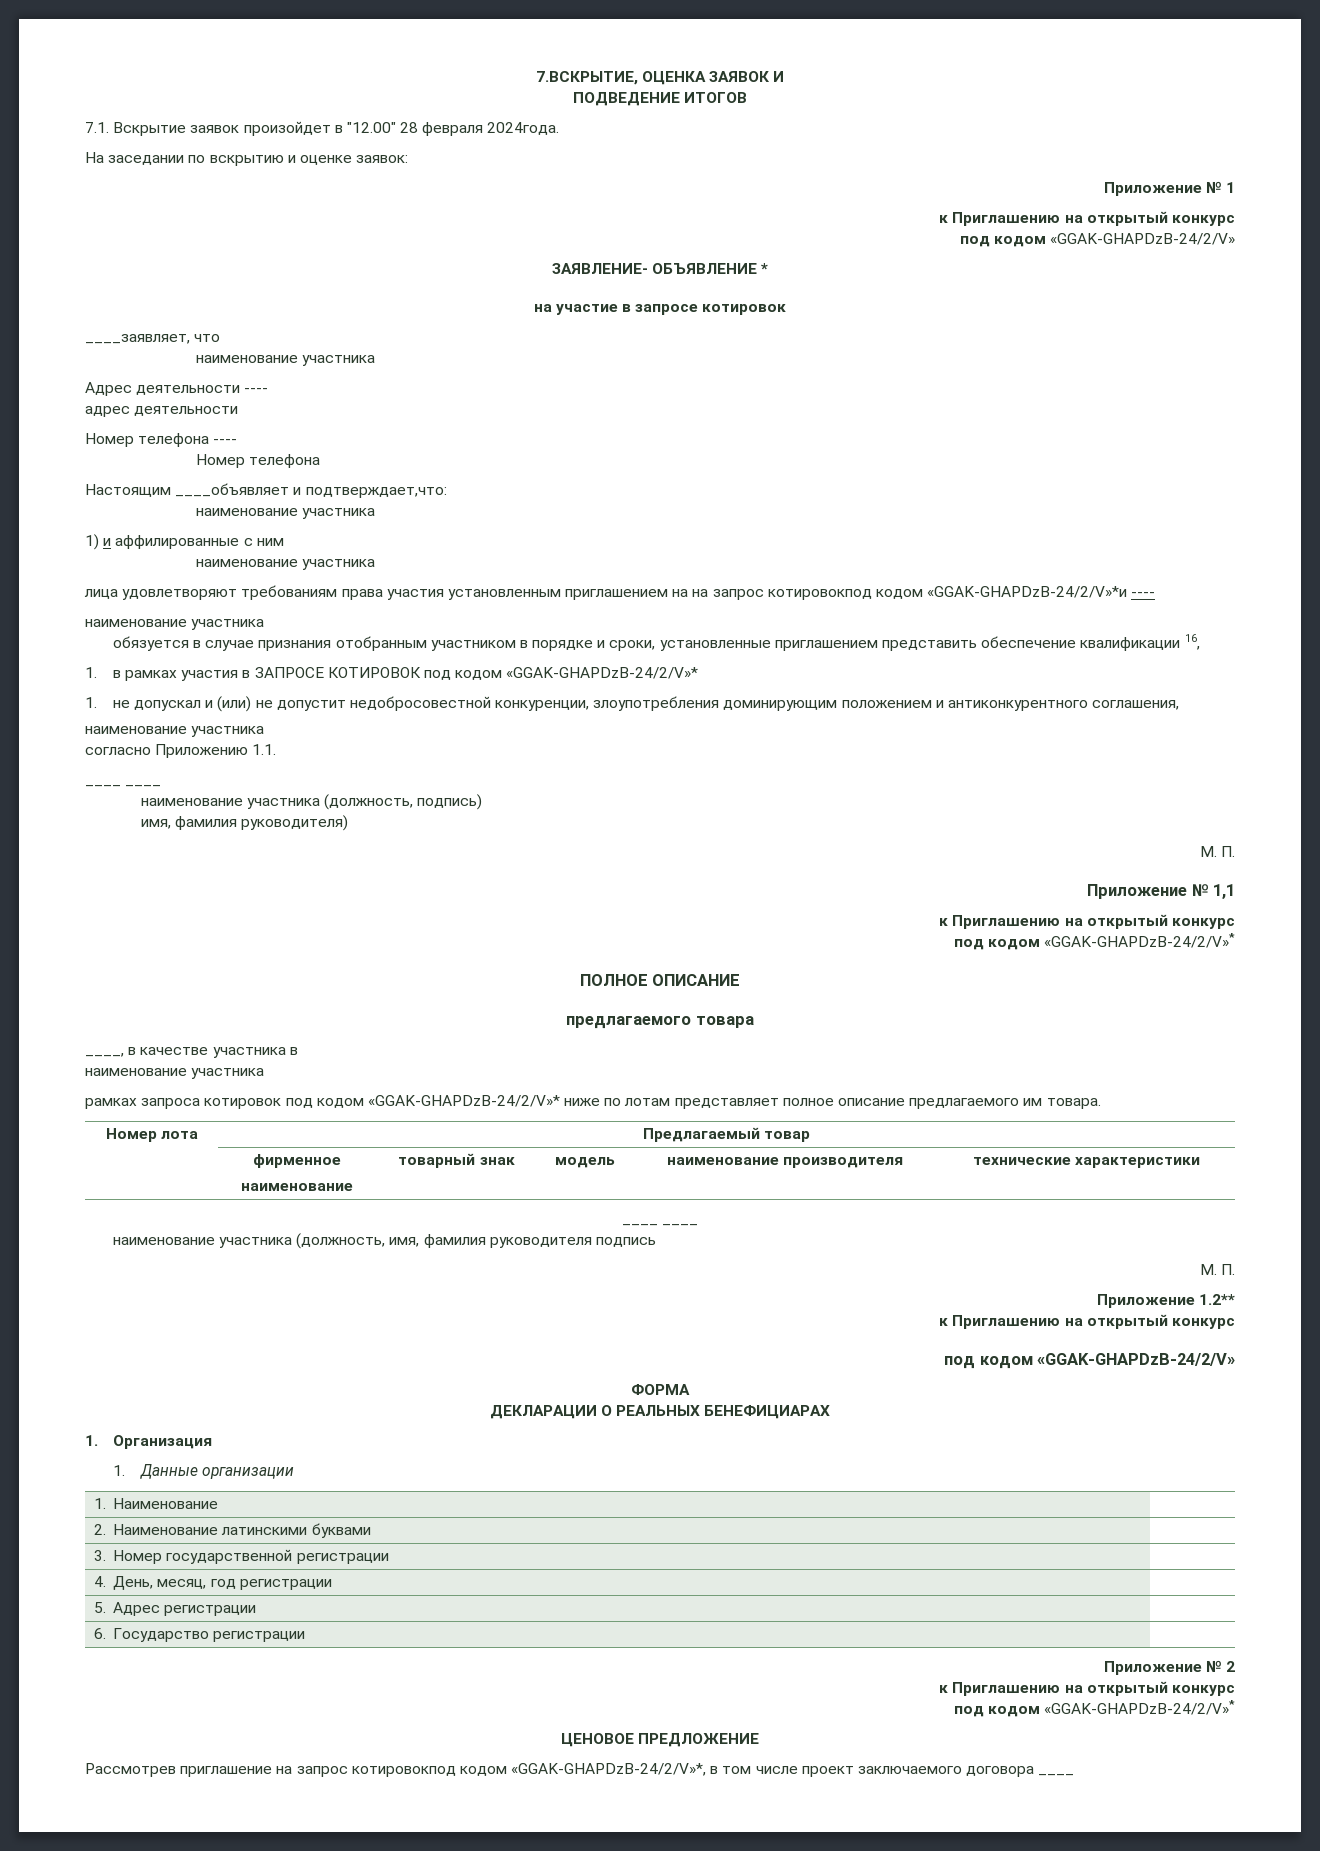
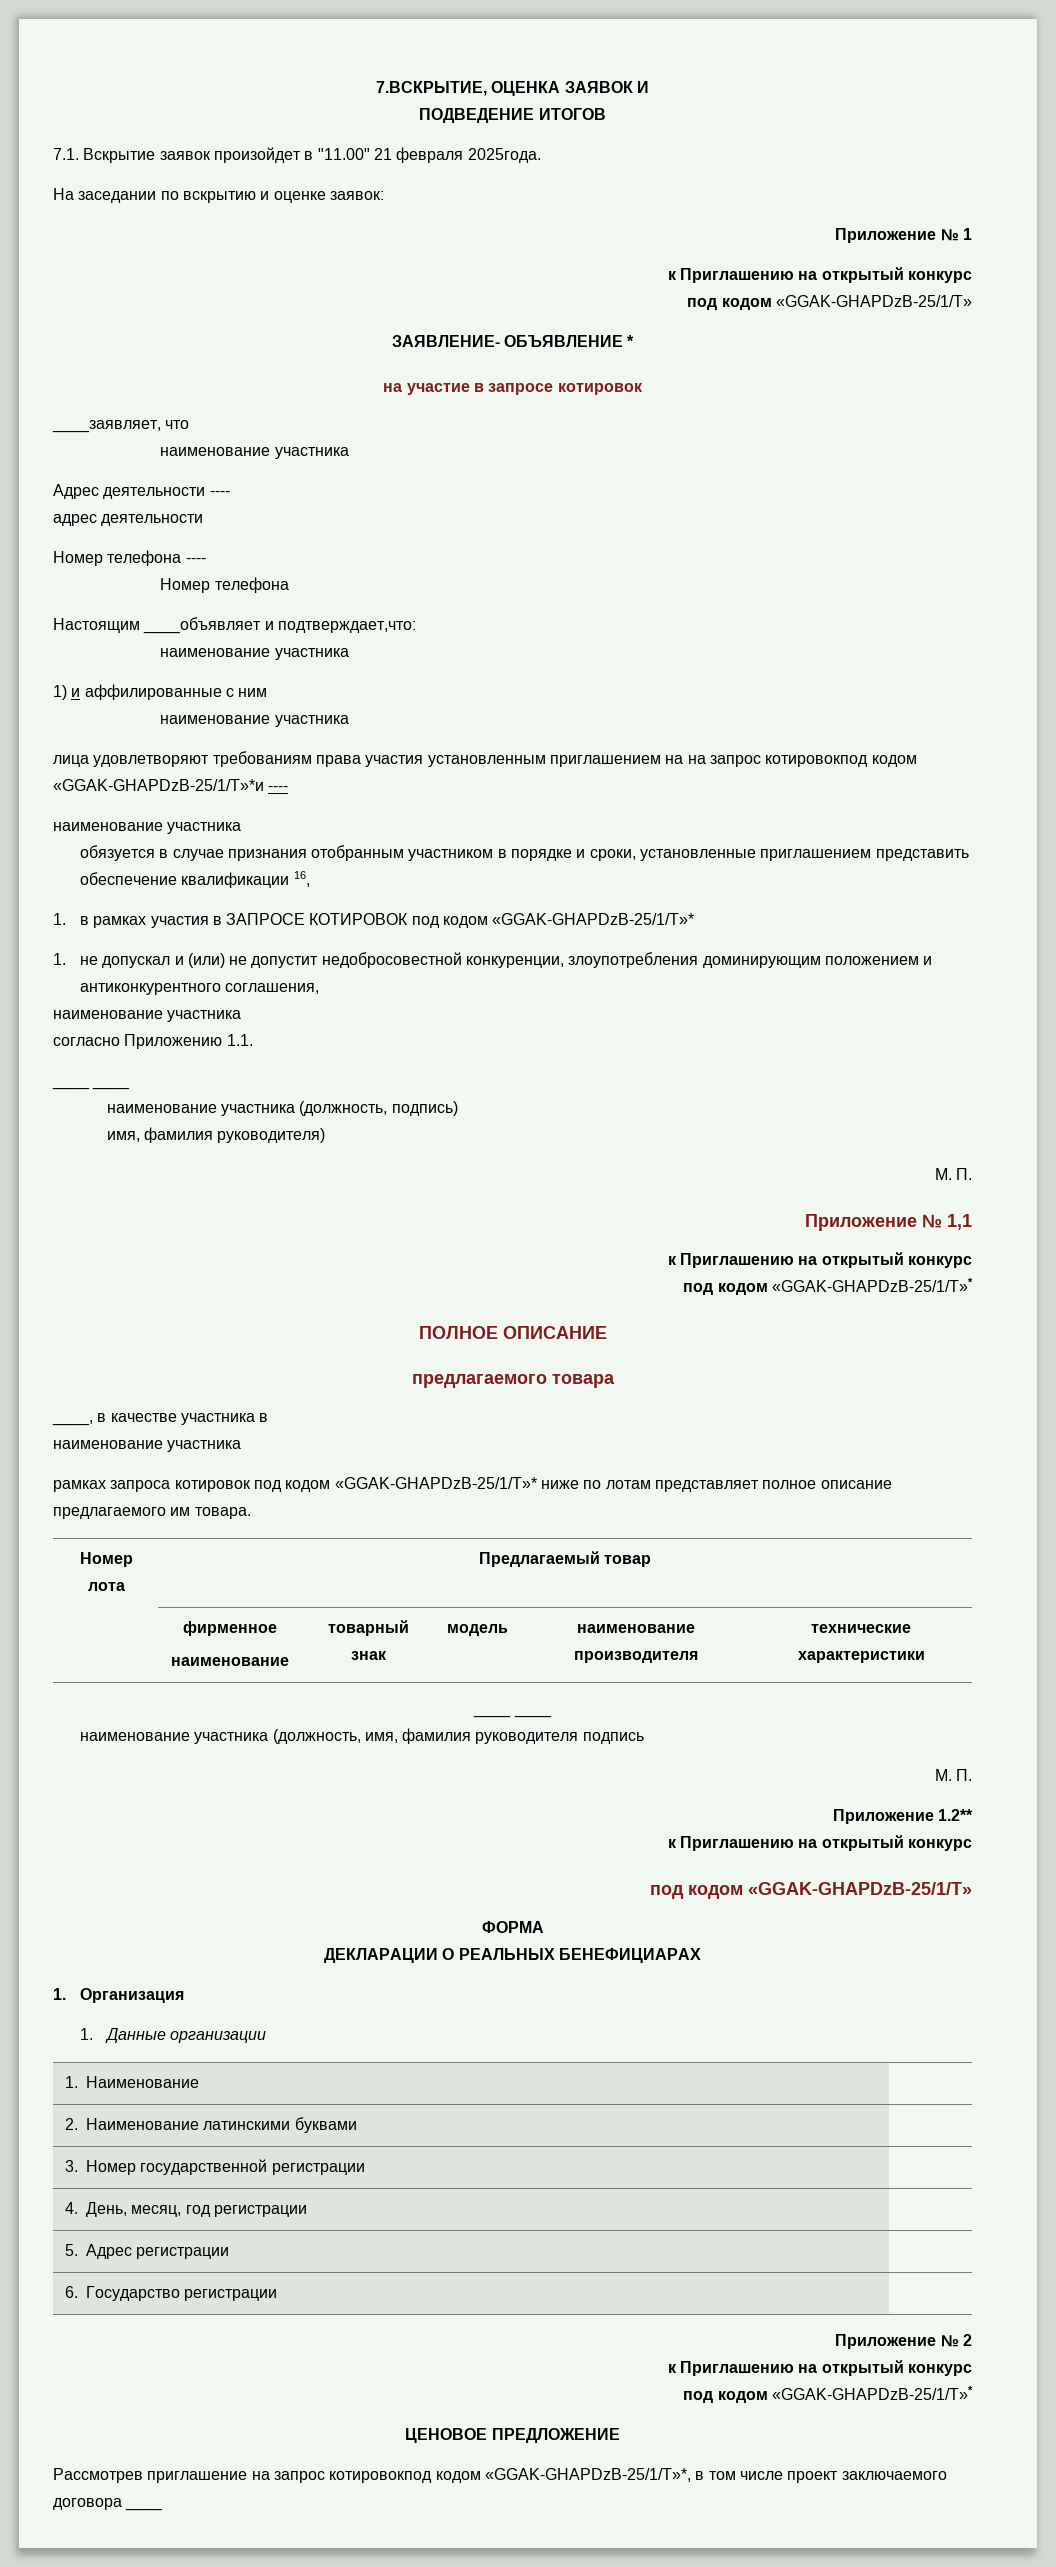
- 7.1. Вскрытие заявок произойдет в "12.00" 28 февраля 2024года.
+ 7.1. Вскрытие заявок произойдет в "11.00" 21 февраля 2025года.
  Приложение № 1
  к Приглашению на открытый конкурс
- под кодом «GGAK-GHAPDzB-24/2/V»
+ под кодом «GGAK-GHAPDzB-25/1/T»
- лица удовлетворяют требованиям права участия установленным приглашением на на запрос котировокпод кодом «GGAK-GHAPDzB-24/2/V»*и ----
+ лица удовлетворяют требованиям права участия установленным приглашением на на запрос котировокпод кодом «GGAK-GHAPDzB-25/1/T»*и ----
- 1. в рамках участия в ЗАПРОСЕ КОТИРОВОК под кодом «GGAK-GHAPDzB-24/2/V»*
+ 1. в рамках участия в ЗАПРОСЕ КОТИРОВОК под кодом «GGAK-GHAPDzB-25/1/T»*
  Приложение № 1,1
  к Приглашению на открытый конкурс
- под кодом «GGAK-GHAPDzB-24/2/V»*
+ под кодом «GGAK-GHAPDzB-25/1/T»*
- рамках запроса котировок под кодом «GGAK-GHAPDzB-24/2/V»* ниже по лотам представляет полное описание предлагаемого им товара.
+ рамках запроса котировок под кодом «GGAK-GHAPDzB-25/1/T»* ниже по лотам представляет полное описание предлагаемого им товара.
  Приложение 1.2**
  к Приглашению на открытый конкурс
- под кодом «GGAK-GHAPDzB-24/2/V»
+ под кодом «GGAK-GHAPDzB-25/1/T»
  Приложение № 2
  к Приглашению на открытый конкурс
- под кодом «GGAK-GHAPDzB-24/2/V»*
+ под кодом «GGAK-GHAPDzB-25/1/T»*
- Рассмотрев приглашение на запрос котировокпод кодом «GGAK-GHAPDzB-24/2/V»*, в том числе проект заключаемого договора ____
+ Рассмотрев приглашение на запрос котировокпод кодом «GGAK-GHAPDzB-25/1/T»*, в том числе проект заключаемого договора ____

